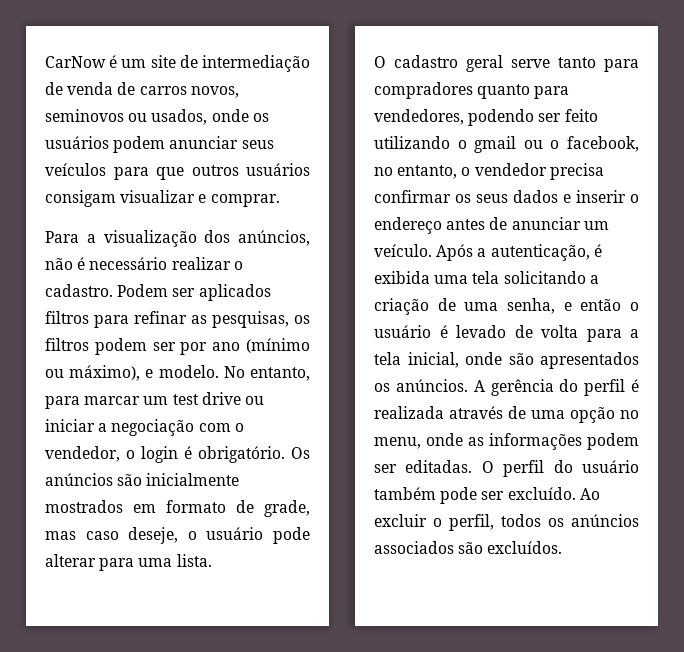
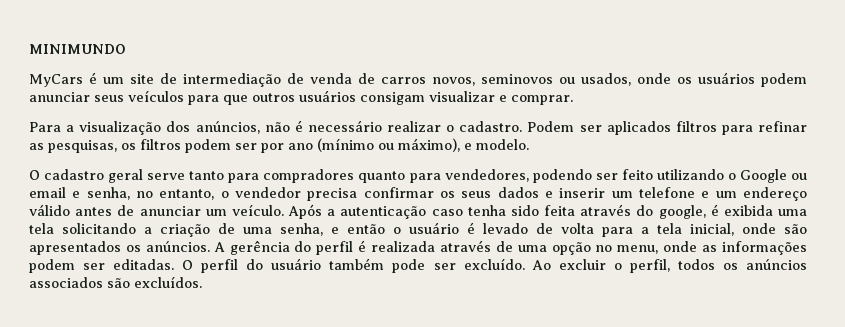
- CarNow é um site de intermediação de venda de carros novos, seminovos ou usados, onde os usuários podem anunciar seus veículos para que outros usuários consigam visualizar e comprar.
+ MINIMUNDO
+ MyCars é um site de intermediação de venda de carros novos, seminovos ou usados, onde os usuários podem anunciar seus veículos para que outros usuários consigam visualizar e comprar.
- No entanto, para marcar um test drive ou iniciar a negociação com o vendedor, o login é obrigatório. Os anúncios são inicialmente mostrados em formato de grade, mas caso deseje, o usuário pode alterar para uma lista.
- O cadastro geral serve tanto para compradores quanto para vendedores, podendo ser feito utilizando o gmail ou o facebook, no entanto, o vendedor precisa confirmar os seus dados e inserir o endereço antes de anunciar um veículo.
+ O cadastro geral serve tanto para compradores quanto para vendedores, podendo ser feito utilizando o Google ou email e senha, no entanto, o vendedor precisa confirmar os seus dados e inserir um telefone e um endereço válido antes de anunciar um veículo.
- Após a autenticação, é exibida uma tela solicitando a criação de uma senha, e então o usuário é levado de volta para a tela inicial, onde são apresentados os anúncios.
+ Após a autenticação caso tenha sido feita através do google, é exibida uma tela solicitando a criação de uma senha, e então o usuário é levado de volta para a tela inicial, onde são apresentados os anúncios.

